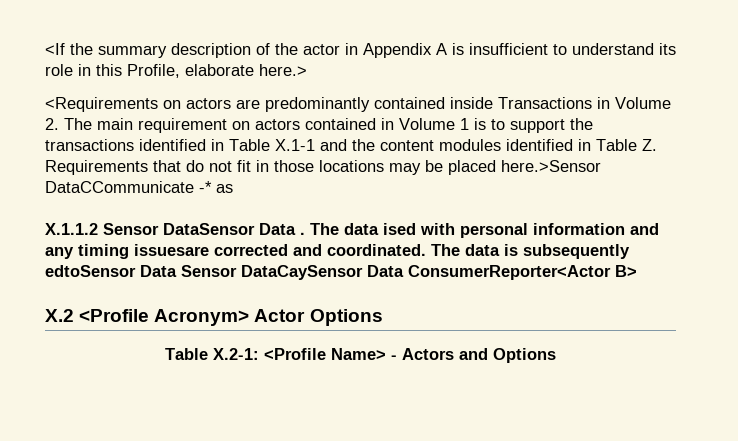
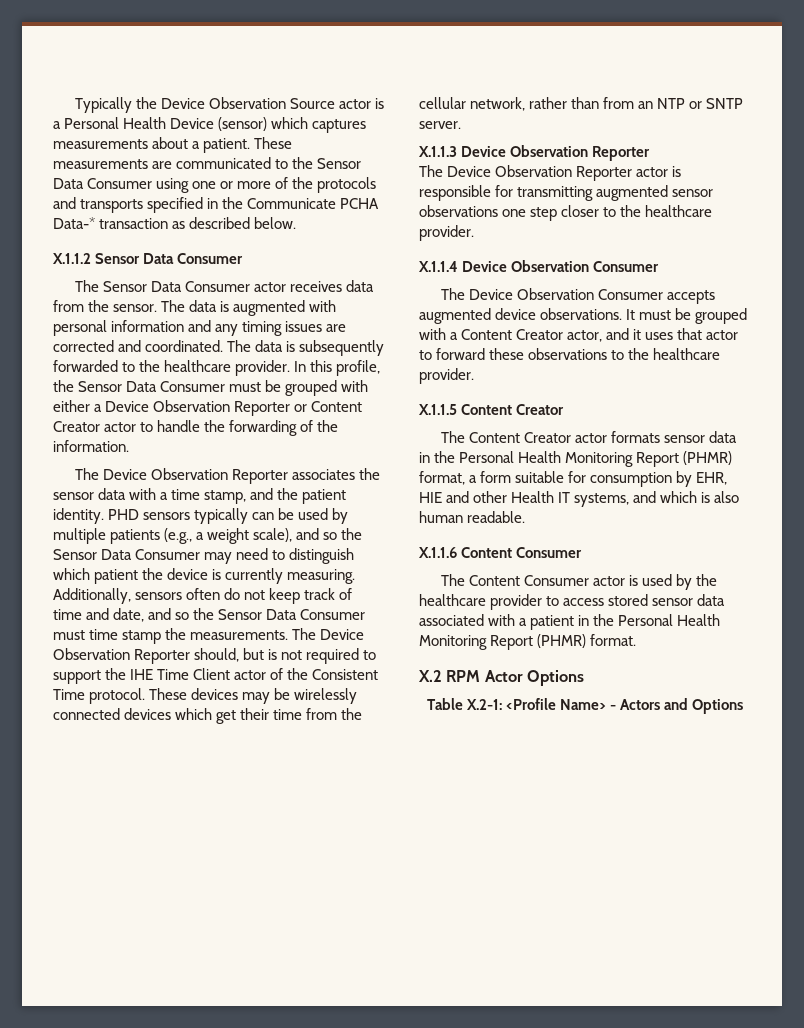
- <If the summary description of the actor in Appendix A is insufficient to understand its role in this Profile, elaborate here.>
- <Requirements on actors are predominantly contained inside Transactions in Volume 2. The main requirement on actors contained in Volume 1 is to support the transactions identified in Table X.1-1 and the content modules identified in Table Z. Requirements that do not fit in those locations may be placed here.>Sensor DataCCommunicate -* as
+ Typically the Device Observation Source actor is a Personal Health Device (sensor) which captures measurements about a patient. These measurements are communicated to the Sensor Data Consumer using one or more of the protocols and transports specified in the Communicate PCHA Data-* transaction as described below.
- X.1.1.2 Sensor DataSensor Data . The data ised with personal information and any timing issuesare corrected and coordinated.
+ X.1.1.2 Sensor Data Consumer
+ The Sensor Data Consumer actor receives data from the sensor. The data is augmented with personal information and any timing issues are corrected and coordinated.
- The data is subsequently edtoSensor Data Sensor DataCaySensor Data ConsumerReporter<Actor B>
+ The data is subsequently forwarded to the healthcare provider. In this profile, the Sensor Data Consumer must be grouped with either a Device Observation Reporter or Content Creator actor to handle the forwarding of the information.
+ The Device Observation Reporter associates the sensor data with a time stamp, and the patient identity. PHD sensors typically can be used by multiple patients (e.g., a weight scale), and so the Sensor Data Consumer may need to distinguish which patient the device is currently measuring. Additionally, sensors often do not keep track of time and date, and so the Sensor Data Consumer must time stamp the measurements. The Device Observation Reporter should, but is not required to support the IHE Time Client actor of the Consistent Time protocol. These devices may be wirelessly connected devices which get their time from the cellular network, rather than from an NTP or SNTP server.
+ X.1.1.3 Device Observation Reporter
+ The Device Observation Reporter actor is responsible for transmitting augmented sensor observations one step closer to the healthcare provider.
+ X.1.1.4 Device Observation Consumer
+ The Device Observation Consumer accepts augmented device observations. It must be grouped with a Content Creator actor, and it uses that actor to forward these observations to the healthcare provider.
+ X.1.1.5 Content Creator
+ The Content Creator actor formats sensor data in the Personal Health Monitoring Report (PHMR) format, a form suitable for consumption by EHR, HIE and other Health IT systems, and which is also human readable.
+ X.1.1.6 Content Consumer
+ The Content Consumer actor is used by the healthcare provider to access stored sensor data associated with a patient in the Personal Health Monitoring Report (PHMR) format.
- X.2 <Profile Acronym> Actor Options
+ X.2 RPM Actor Options

